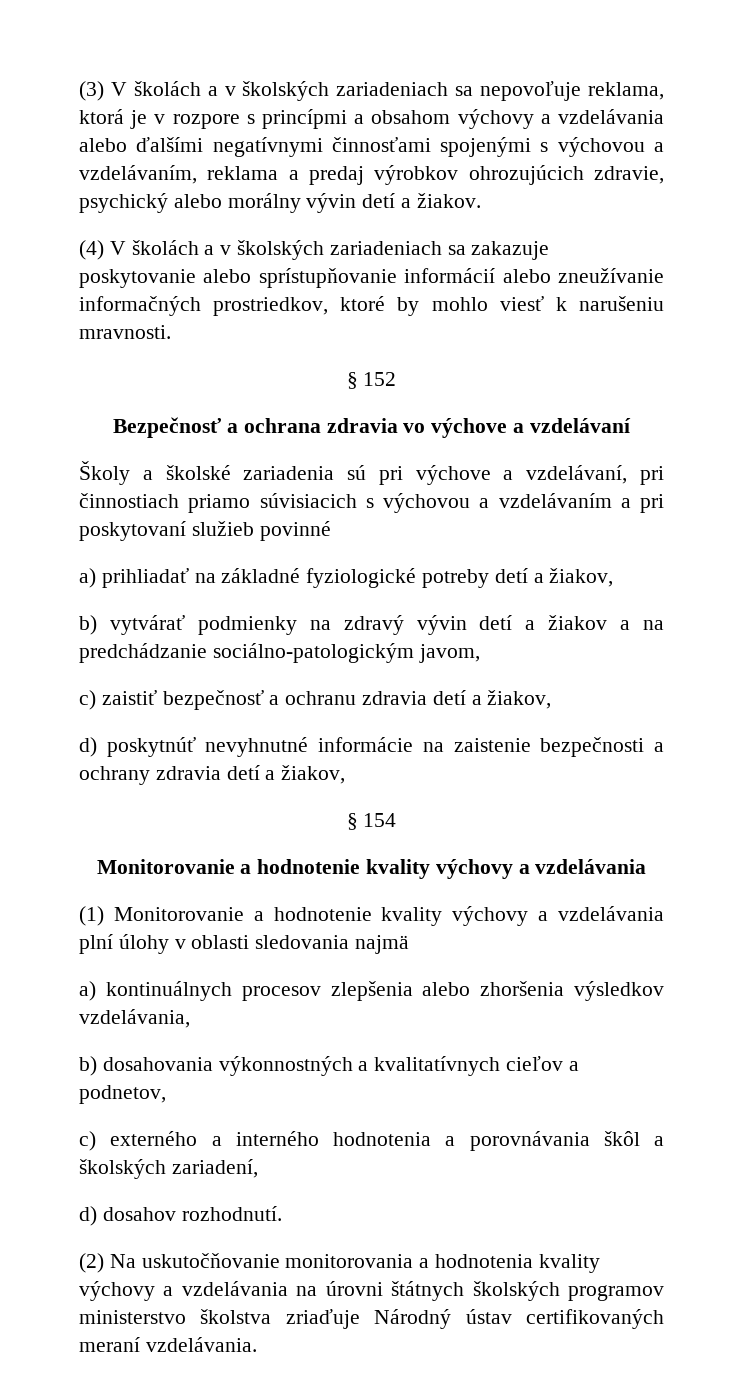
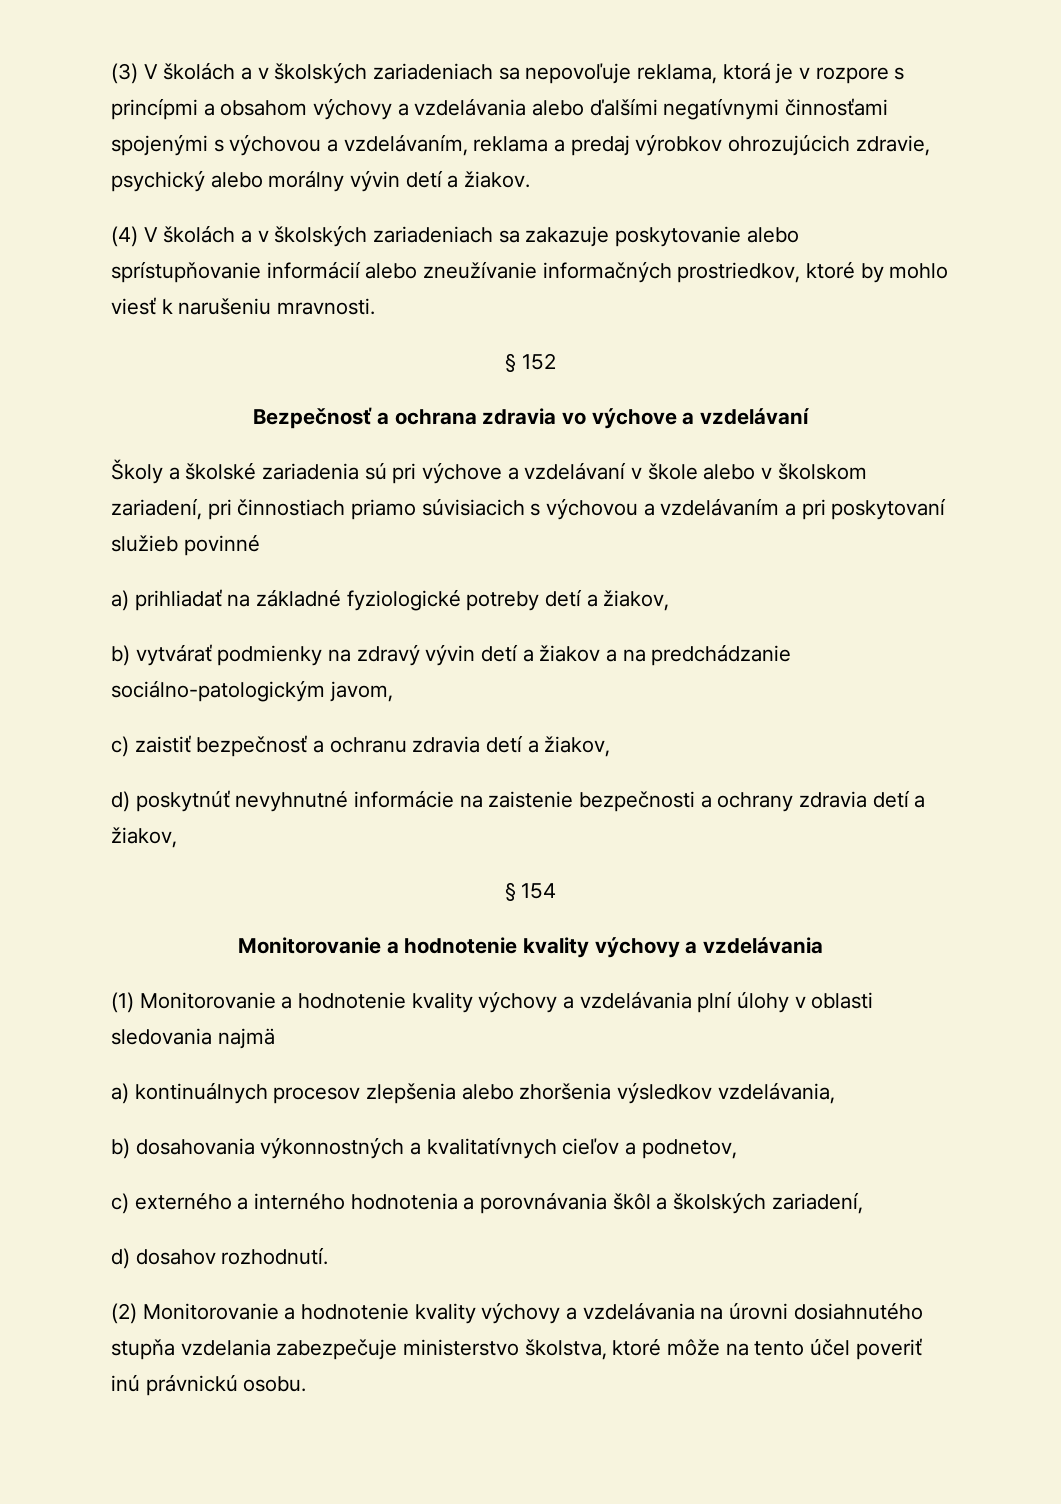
- Školy a školské zariadenia sú pri výchove a vzdelávaní, pri činnostiach priamo súvisiacich s výchovou a vzdelávaním a pri poskytovaní služieb povinné
+ Školy a školské zariadenia sú pri výchove a vzdelávaní v škole alebo v školskom zariadení, pri činnostiach priamo súvisiacich s výchovou a vzdelávaním a pri poskytovaní služieb povinné
- (2) Na uskutočňovanie monitorovania a hodnotenia kvality výchovy a vzdelávania na úrovni štátnych školských programov ministerstvo školstva zriaďuje Národný ústav certifikovaných meraní vzdelávania.
+ (2) Monitorovanie a hodnotenie kvality výchovy a vzdelávania na úrovni dosiahnutého stupňa vzdelania zabezpečuje ministerstvo školstva, ktoré môže na tento účel poveriť inú právnickú osobu.

